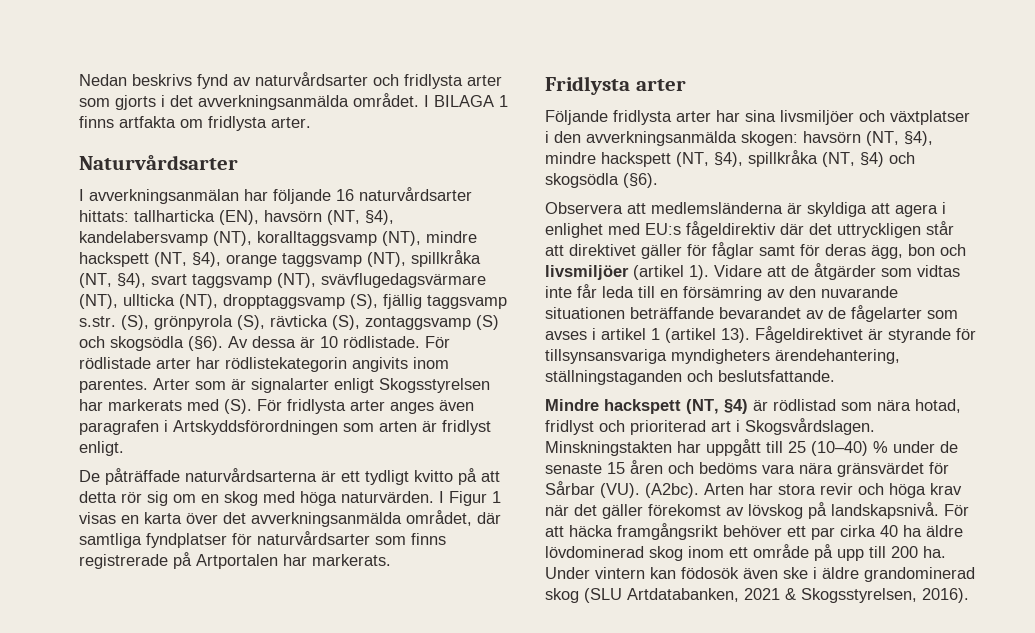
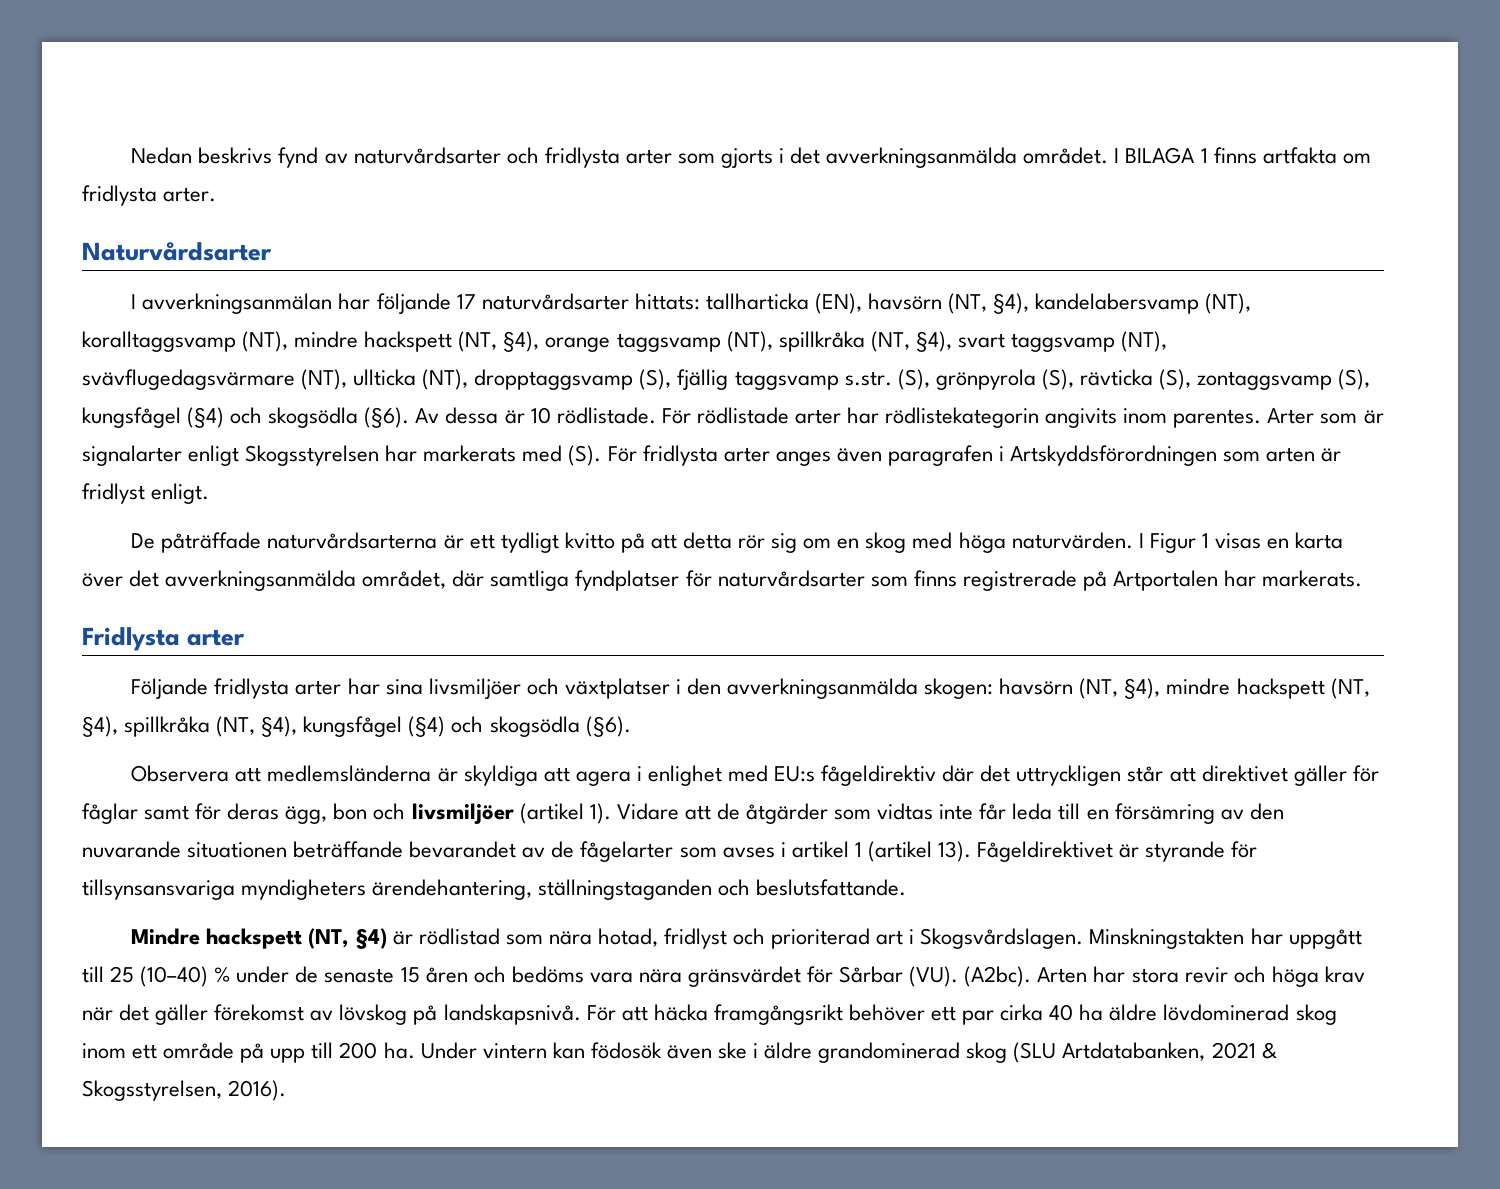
- I avverkningsanmälan har följande 16 naturvårdsarter hittats: tallharticka (EN), havsörn (NT, §4), kandelabersvamp (NT), koralltaggsvamp (NT), mindre hackspett (NT, §4), orange taggsvamp (NT), spillkråka (NT, §4), svart taggsvamp (NT), svävflugedagsvärmare (NT), ullticka (NT), dropptaggsvamp (S), fjällig taggsvamp s.str. (S), grönpyrola (S), rävticka (S), zontaggsvamp (S) och skogsödla (§6).
+ I avverkningsanmälan har följande 17 naturvårdsarter hittats: tallharticka (EN), havsörn (NT, §4), kandelabersvamp (NT), koralltaggsvamp (NT), mindre hackspett (NT, §4), orange taggsvamp (NT), spillkråka (NT, §4), svart taggsvamp (NT), svävflugedagsvärmare (NT), ullticka (NT), dropptaggsvamp (S), fjällig taggsvamp s.str. (S), grönpyrola (S), rävticka (S), zontaggsvamp (S), kungsfågel (§4) och skogsödla (§6).
- Följande fridlysta arter har sina livsmiljöer och växtplatser i den avverkningsanmälda skogen: havsörn (NT, §4), mindre hackspett (NT, §4), spillkråka (NT, §4) och skogsödla (§6).
+ Följande fridlysta arter har sina livsmiljöer och växtplatser i den avverkningsanmälda skogen: havsörn (NT, §4), mindre hackspett (NT, §4), spillkråka (NT, §4), kungsfågel (§4) och skogsödla (§6).

